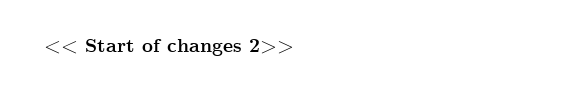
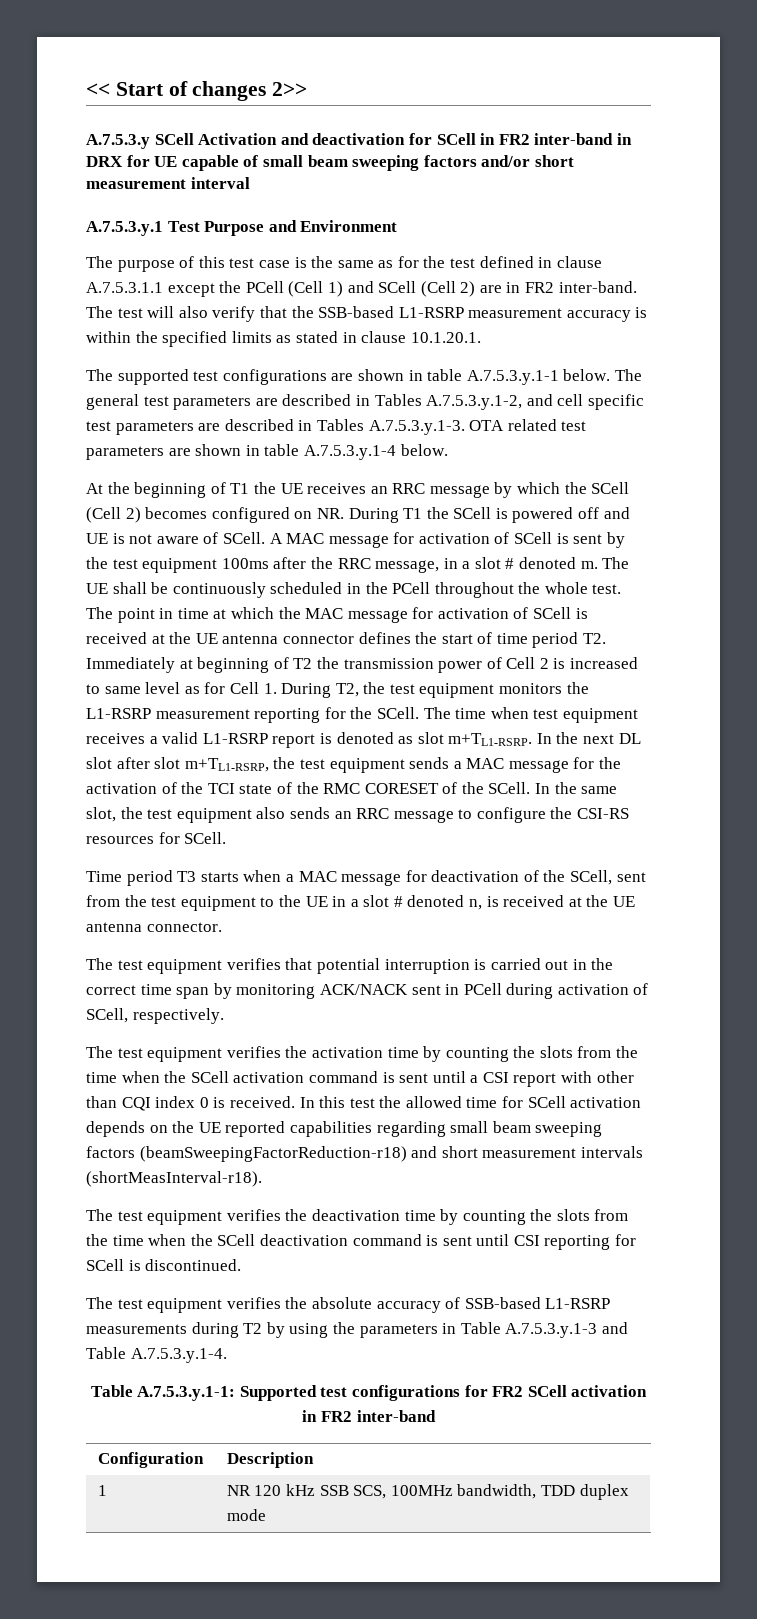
+ A.7.5.3.y SCell Activation and deactivation for SCell in FR2 inter-band in DRX for UE capable of small beam sweeping factors and/or short measurement interval
+ A.7.5.3.y.1 Test Purpose and Environment
+ The purpose of this test case is the same as for the test defined in clause A.7.5.3.1.1 except the PCell (Cell 1) and SCell (Cell 2) are in FR2 inter-band. The test will also verify that the SSB-based L1-RSRP measurement accuracy is within the specified limits as stated in clause 10.1.20.1.
+ The supported test configurations are shown in table A.7.5.3.y.1-1 below. The general test parameters are described in Tables A.7.5.3.y.1-2, and cell specific test parameters are described in Tables A.7.5.3.y.1-3. OTA related test parameters are shown in table A.7.5.3.y.1-4 below.
+ At the beginning of T1 the UE receives an RRC message by which the SCell (Cell 2) becomes configured on NR. During T1 the SCell is powered off and UE is not aware of SCell. A MAC message for activation of SCell is sent by the test equipment 100ms after the RRC message, in a slot # denoted m. The UE shall be continuously scheduled in the PCell throughout the whole test. The point in time at which the MAC message for activation of SCell is received at the UE antenna connector defines the start of time period T2. Immediately at beginning of T2 the transmission power of Cell 2 is increased to same level as for Cell 1. During T2, the test equipment monitors the L1-RSRP measurement reporting for the SCell. The time when test equipment receives a valid L1-RSRP report is denoted as slot m+TL1-RSRP. In the next DL slot after slot m+TL1-RSRP, the test equipment sends a MAC message for the activation of the TCI state of the RMC CORESET of the SCell. In the same slot, the test equipment also sends an RRC message to configure the CSI-RS resources for SCell.
+ Time period T3 starts when a MAC message for deactivation of the SCell, sent from the test equipment to the UE in a slot # denoted n, is received at the UE antenna connector.
+ The test equipment verifies that potential interruption is carried out in the correct time span by monitoring ACK/NACK sent in PCell during activation of SCell, respectively.
+ The test equipment verifies the activation time by counting the slots from the time when the SCell activation command is sent until a CSI report with other than CQI index 0 is received. In this test the allowed time for SCell activation depends on the UE reported capabilities regarding small beam sweeping factors (beamSweepingFactorReduction-r18) and short measurement intervals (shortMeasInterval-r18).
+ The test equipment verifies the deactivation time by counting the slots from the time when the SCell deactivation command is sent until CSI reporting for SCell is discontinued.
+ The test equipment verifies the absolute accuracy of SSB-based L1-RSRP measurements during T2 by using the parameters in Table A.7.5.3.y.1-3 and Table A.7.5.3.y.1-4.
+ Table A.7.5.3.y.1-1: Supported test configurations for FR2 SCell activation in FR2 inter-band
+ Configuration | Description
+ 1 | NR 120 kHz SSB SCS, 100MHz bandwidth, TDD duplex mode

